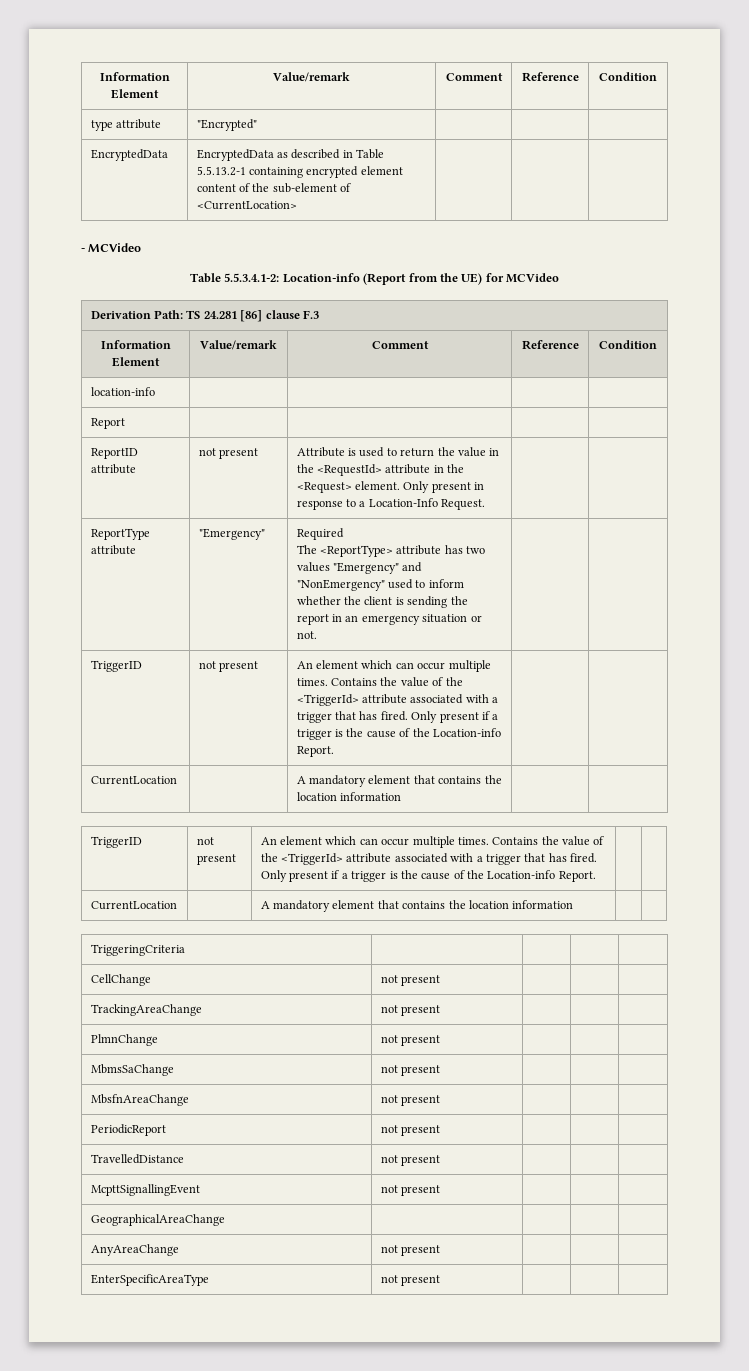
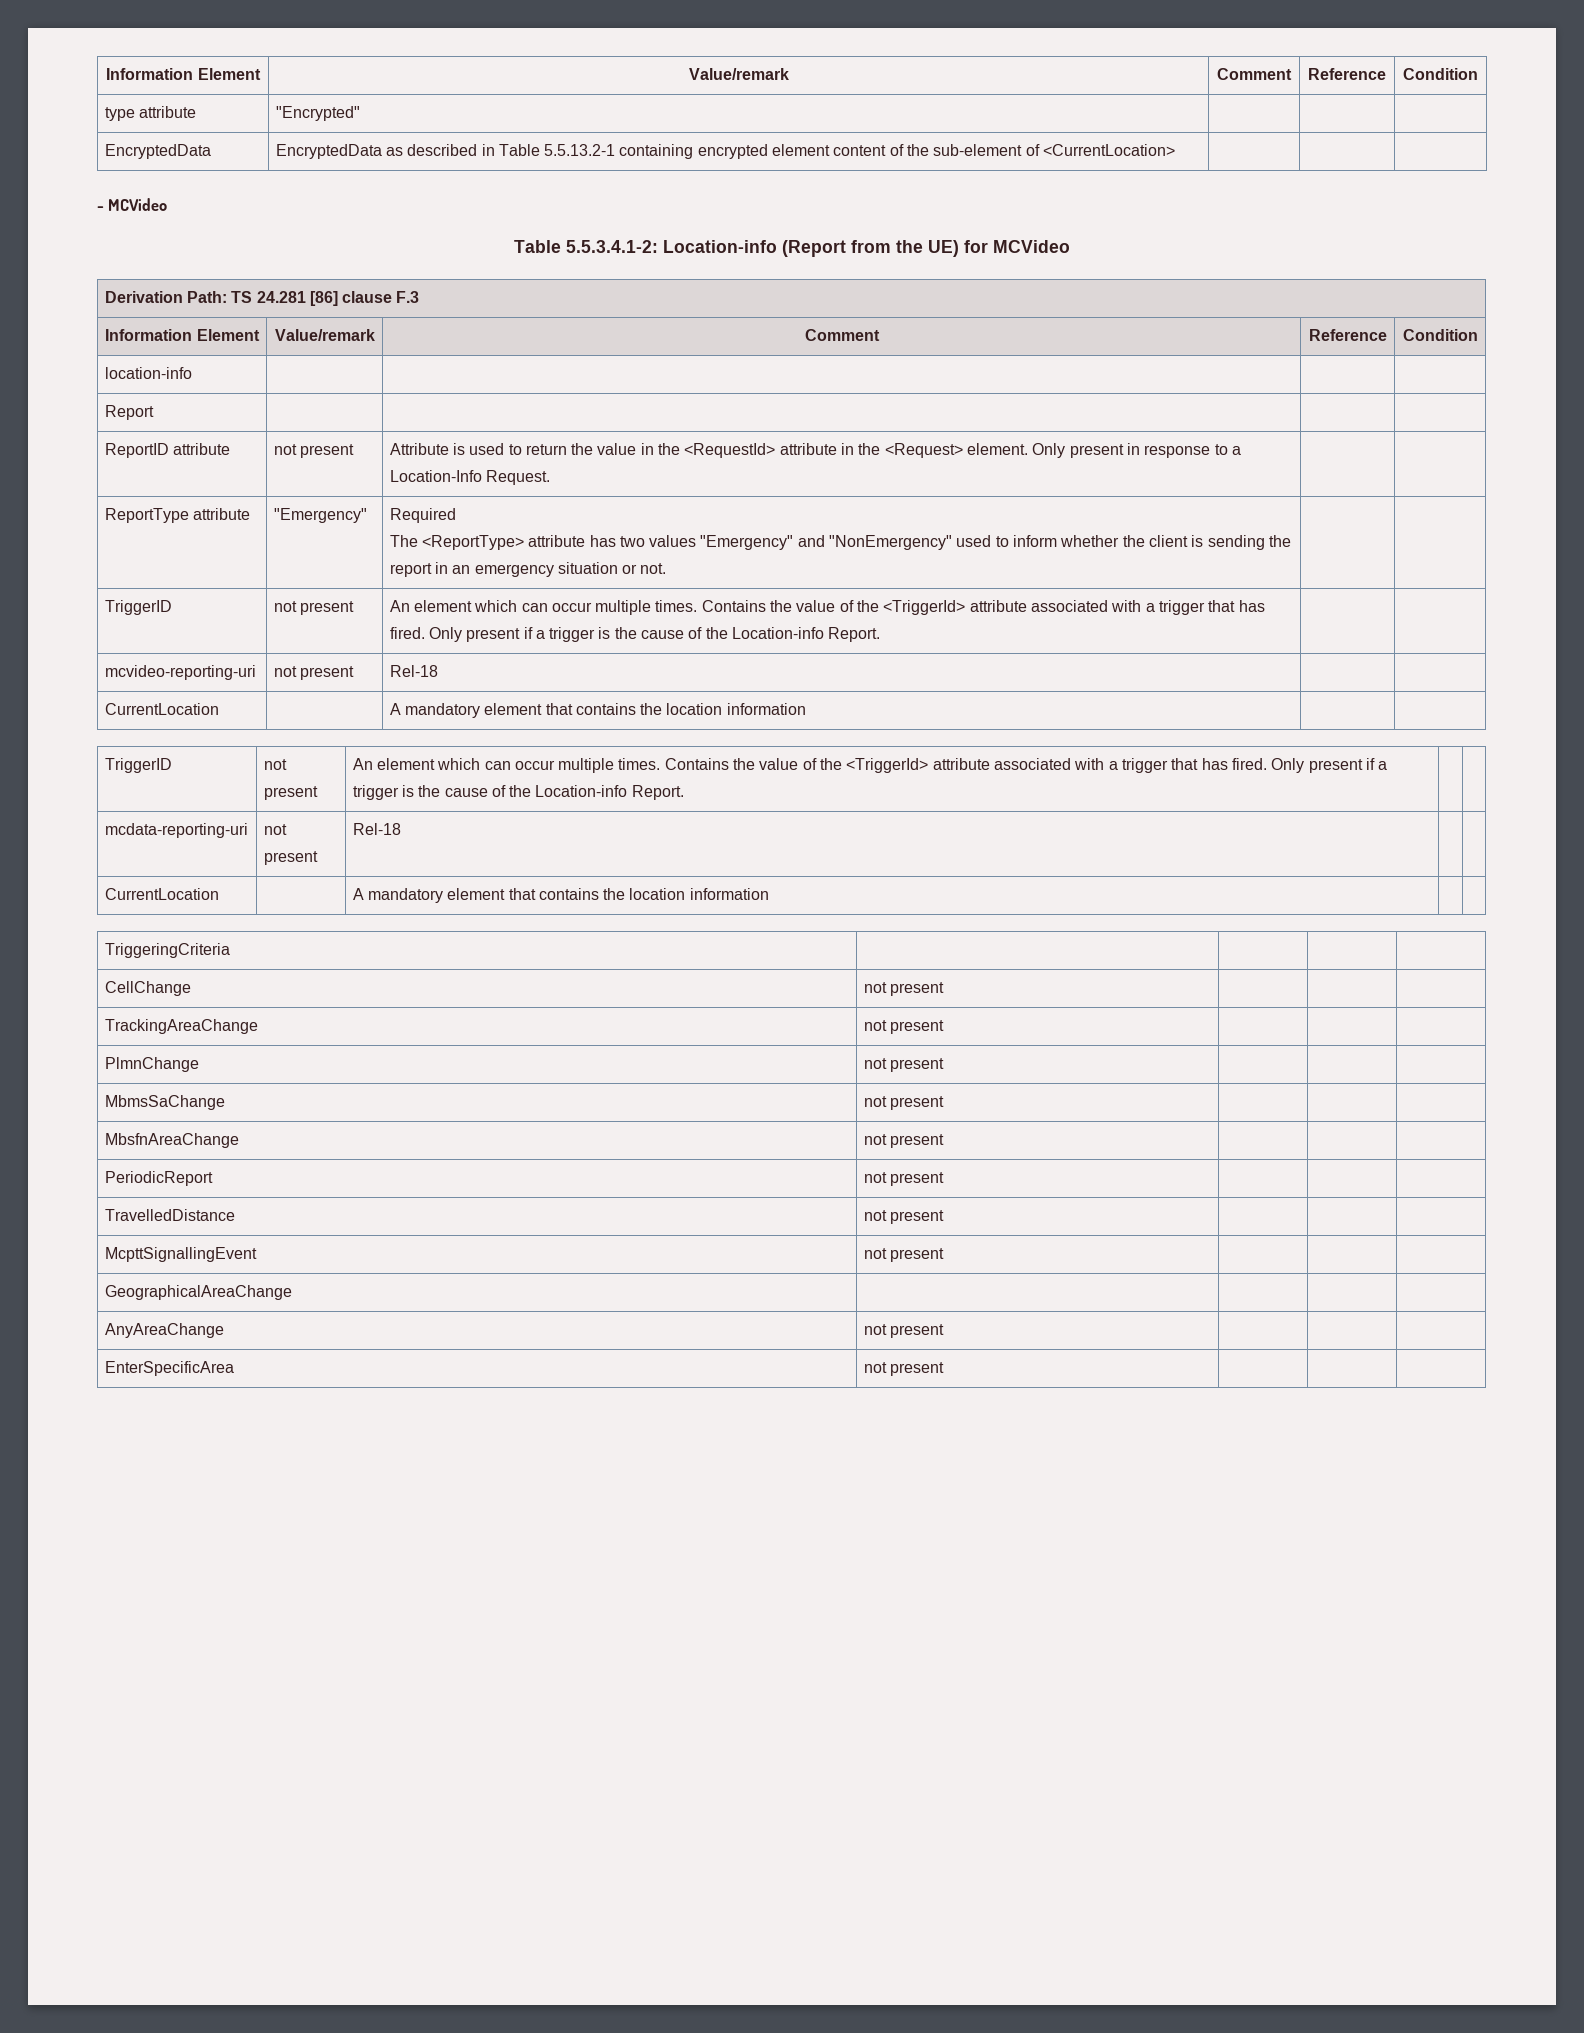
+ mcvideo-reporting-uri | not present | Rel-18 | |
+ mcdata-reporting-uri | not present | Rel-18 | |
- EnterSpecificAreaType | not present | | |
+ EnterSpecificArea | not present | | |

